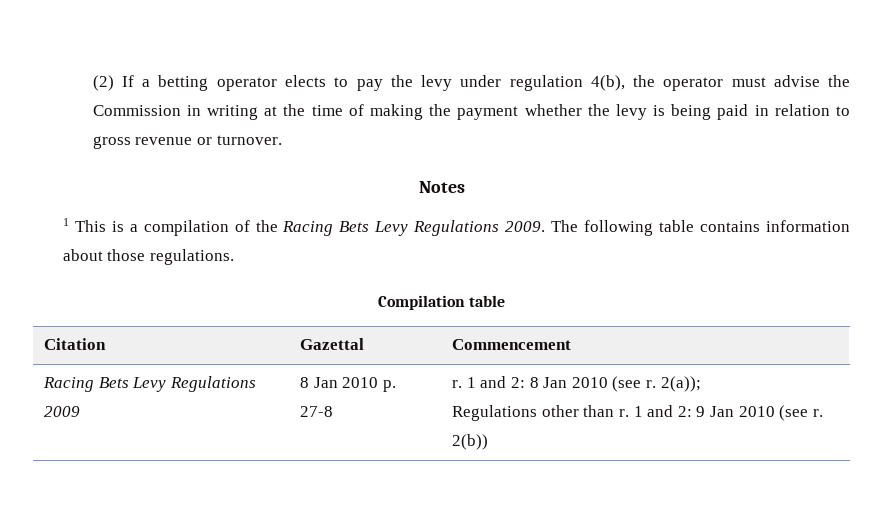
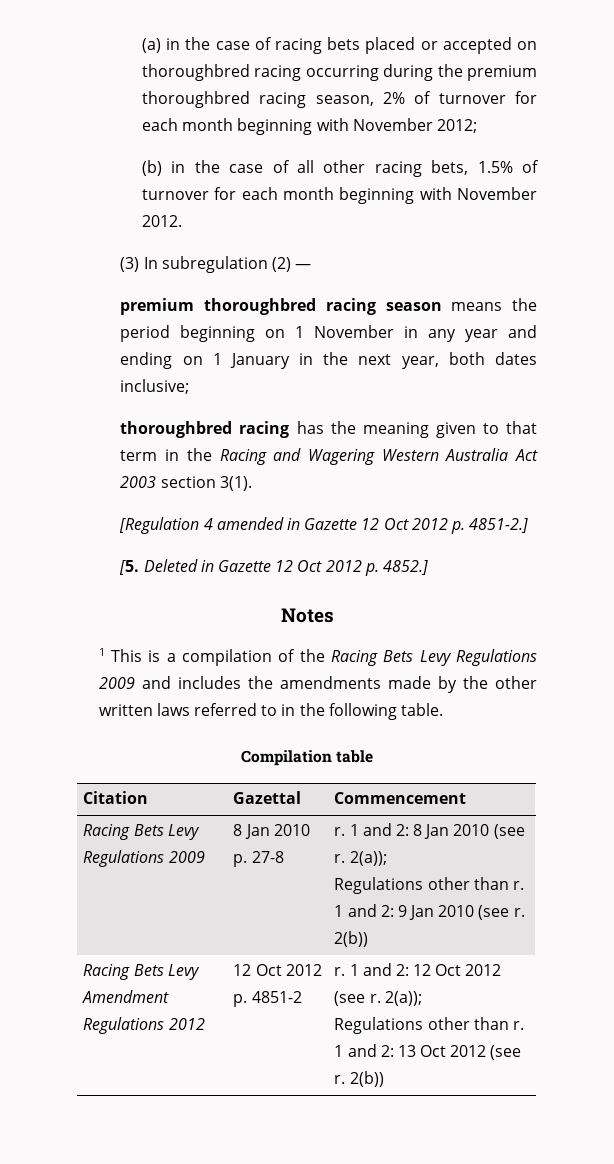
- (2) If a betting operator elects to pay the levy under regulation 4(b), the operator must advise the Commission in writing at the time of making the payment whether the levy is being paid in relation to gross revenue or turnover.
+ (a) in the case of racing bets placed or accepted on thoroughbred racing occurring during the premium thoroughbred racing season, 2% of turnover for each month beginning with November 2012;
+ (b) in the case of all other racing bets, 1.5% of turnover for each month beginning with November 2012.
+ (3) In subregulation (2) —
+ premium thoroughbred racing season means the period beginning on 1 November in any year and ending on 1 January in the next year, both dates inclusive;
+ thoroughbred racing has the meaning given to that term in the Racing and Wagering Western Australia Act 2003 section 3(1).
+ [Regulation 4 amended in Gazette 12 Oct 2012 p. 4851-2.]
+ [5. Deleted in Gazette 12 Oct 2012 p. 4852.]
- 1 This is a compilation of the Racing Bets Levy Regulations 2009. The following table contains information about those regulations.
+ 1 This is a compilation of the Racing Bets Levy Regulations 2009 and includes the amendments made by the other written laws referred to in the following table.
+ Racing Bets Levy Amendment Regulations 2012 | 12 Oct 2012 p. 4851-2 | r. 1 and 2: 12 Oct 2012 (see r. 2(a));
+ Regulations other than r. 1 and 2: 13 Oct 2012 (see r. 2(b))

